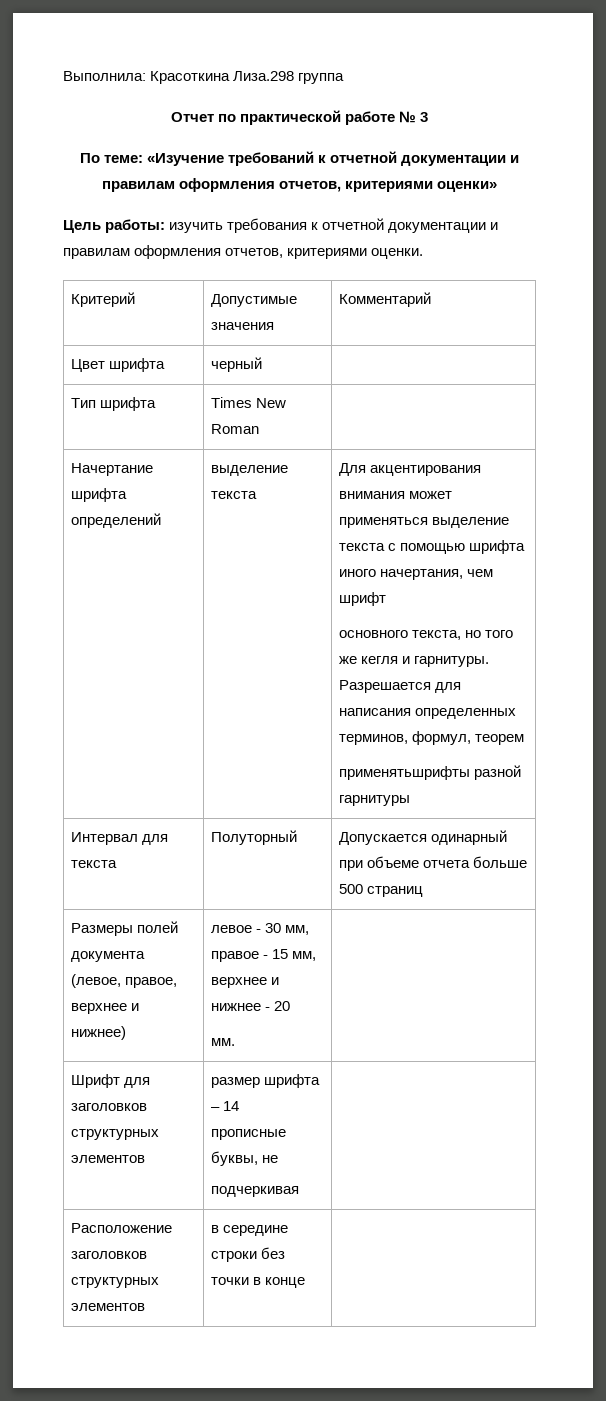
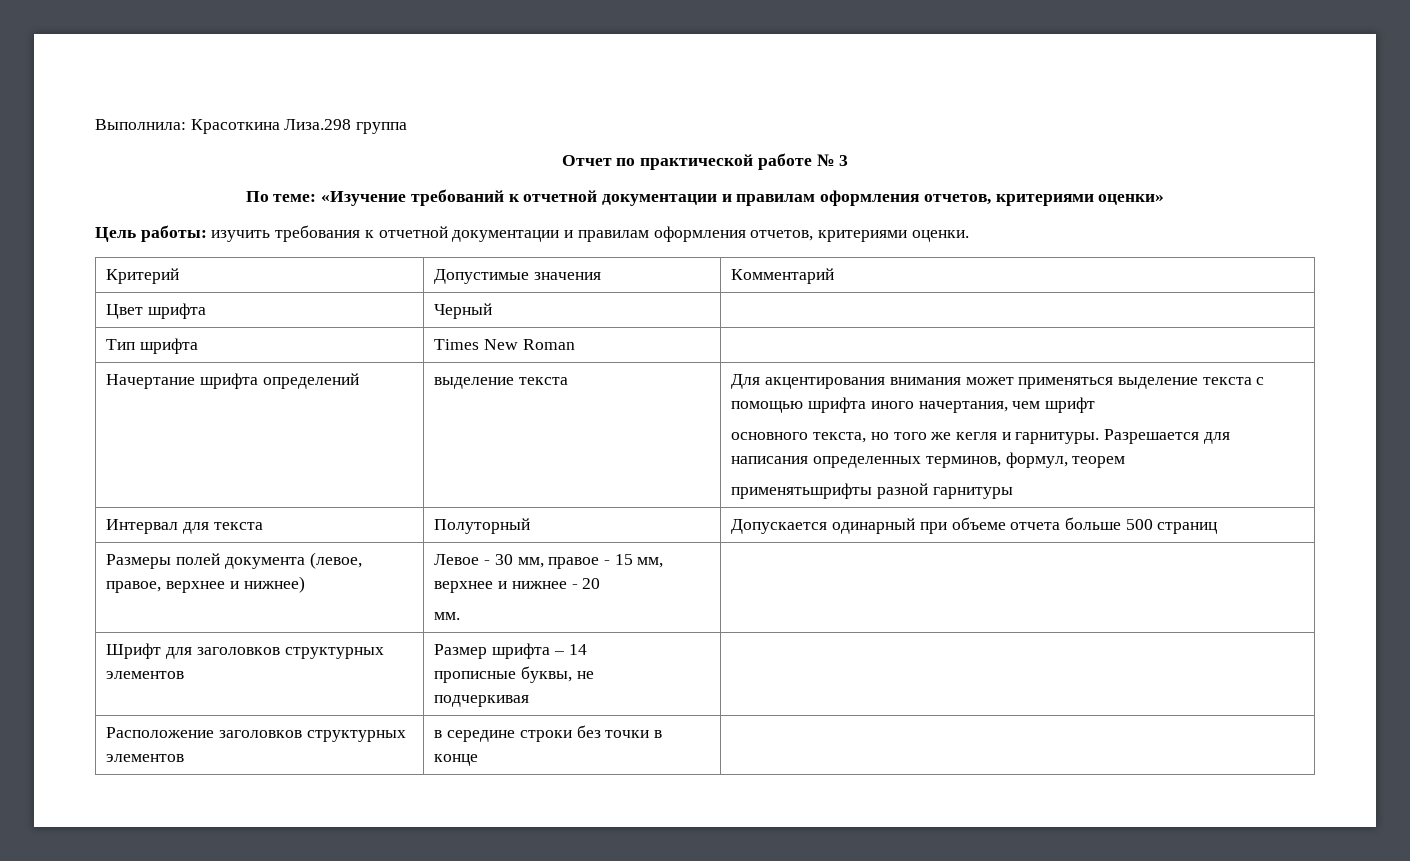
- Цвет шрифта | черный |
+ Цвет шрифта | Черный |
- Размеры полей документа (левое, правое, верхнее и нижнее) | левое - 30 мм, правое - 15 мм, верхнее и нижнее - 20
+ Размеры полей документа (левое, правое, верхнее и нижнее) | Левое - 30 мм, правое - 15 мм, верхнее и нижнее - 20
- Шрифт для заголовков структурных элементов | размер шрифта – 14
+ Шрифт для заголовков структурных элементов | Размер шрифта – 14

